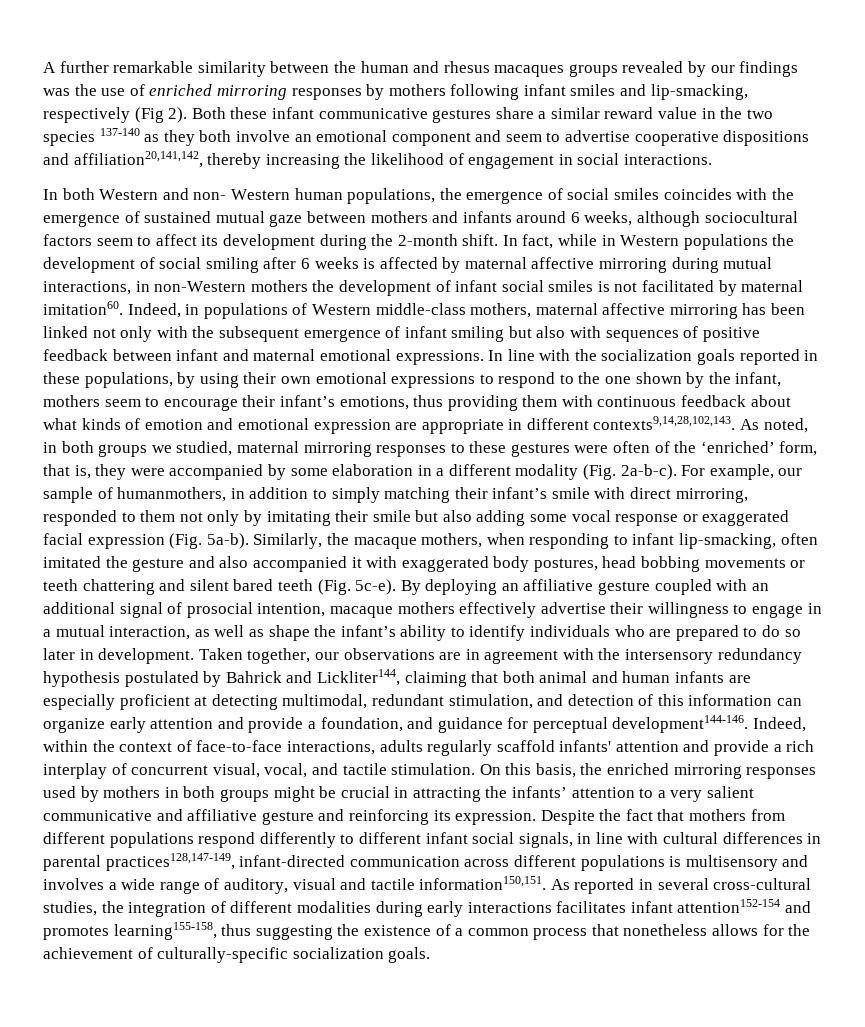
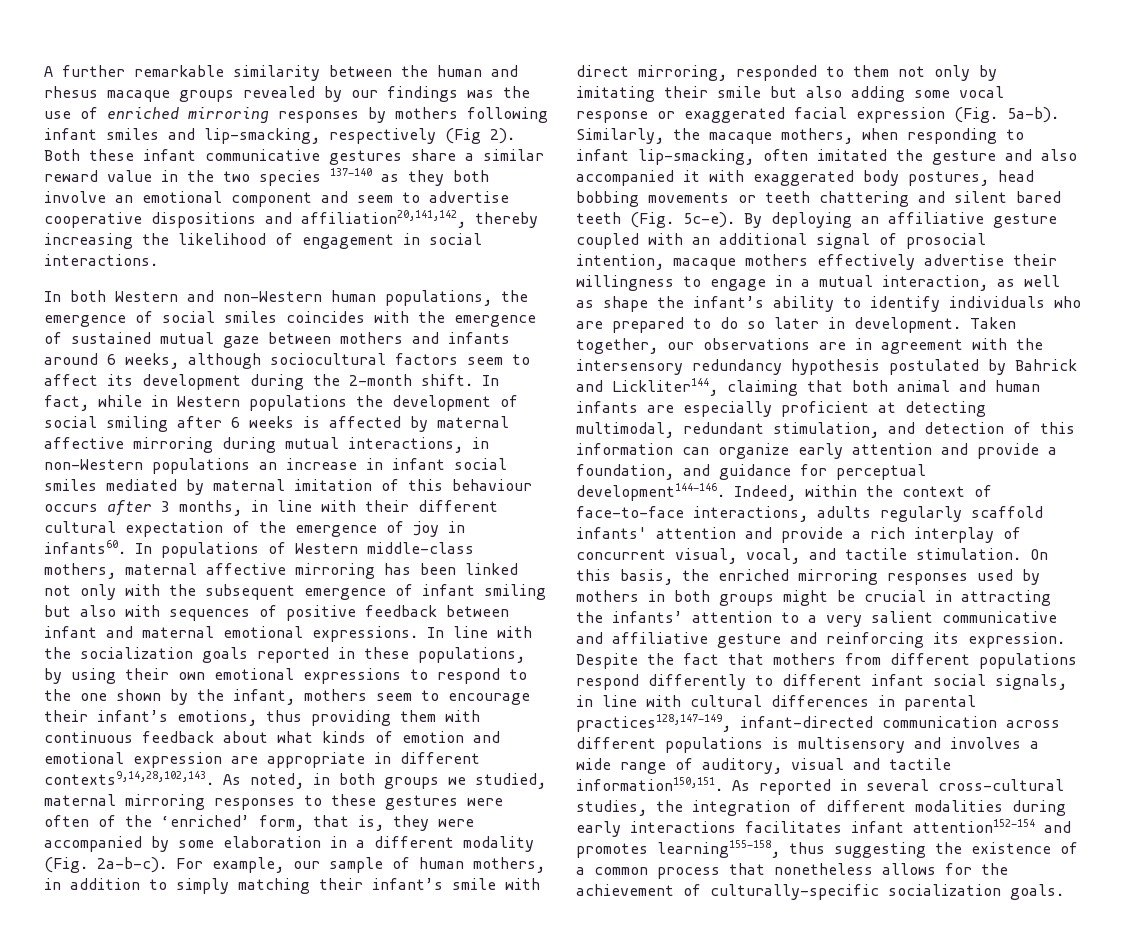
- A further remarkable similarity between the human and rhesus macaques groups revealed by our findings was the use of enriched mirroring responses by mothers following infant smiles and lip-smacking, respectively (Fig 2).
+ A further remarkable similarity between the human and rhesus macaque groups revealed by our findings was the use of enriched mirroring responses by mothers following infant smiles and lip-smacking, respectively (Fig 2).
- In both Western and non- Western human populations, the emergence of social smiles coincides with the emergence of sustained mutual gaze between mothers and infants around 6 weeks, although sociocultural factors seem to affect its development during the 2-month shift.
+ In both Western and non-Western human populations, the emergence of social smiles coincides with the emergence of sustained mutual gaze between mothers and infants around 6 weeks, although sociocultural factors seem to affect its development during the 2-month shift.
- In fact, while in Western populations the development of social smiling after 6 weeks is affected by maternal affective mirroring during mutual interactions, in non-Western mothers the development of infant social smiles is not facilitated by maternal imitation60. Indeed, in populations of Western middle-class mothers, maternal affective mirroring has been linked not only with the subsequent emergence of infant smiling but also with sequences of positive feedback between infant and maternal emotional expressions.
+ In fact, while in Western populations the development of social smiling after 6 weeks is affected by maternal affective mirroring during mutual interactions, in non-Western populations an increase in infant social smiles mediated by maternal imitation of this behaviour occurs after 3 months, in line with their different cultural expectation of the emergence of joy in infants60. In populations of Western middle-class mothers, maternal affective mirroring has been linked not only with the subsequent emergence of infant smiling but also with sequences of positive feedback between infant and maternal emotional expressions.
- For example, our sample of humanmothers, in addition to simply matching their infant’s smile with direct mirroring, responded to them not only by imitating their smile but also adding some vocal response or exaggerated facial expression (Fig. 5a-b).
+ For example, our sample of human mothers, in addition to simply matching their infant’s smile with direct mirroring, responded to them not only by imitating their smile but also adding some vocal response or exaggerated facial expression (Fig. 5a-b).

